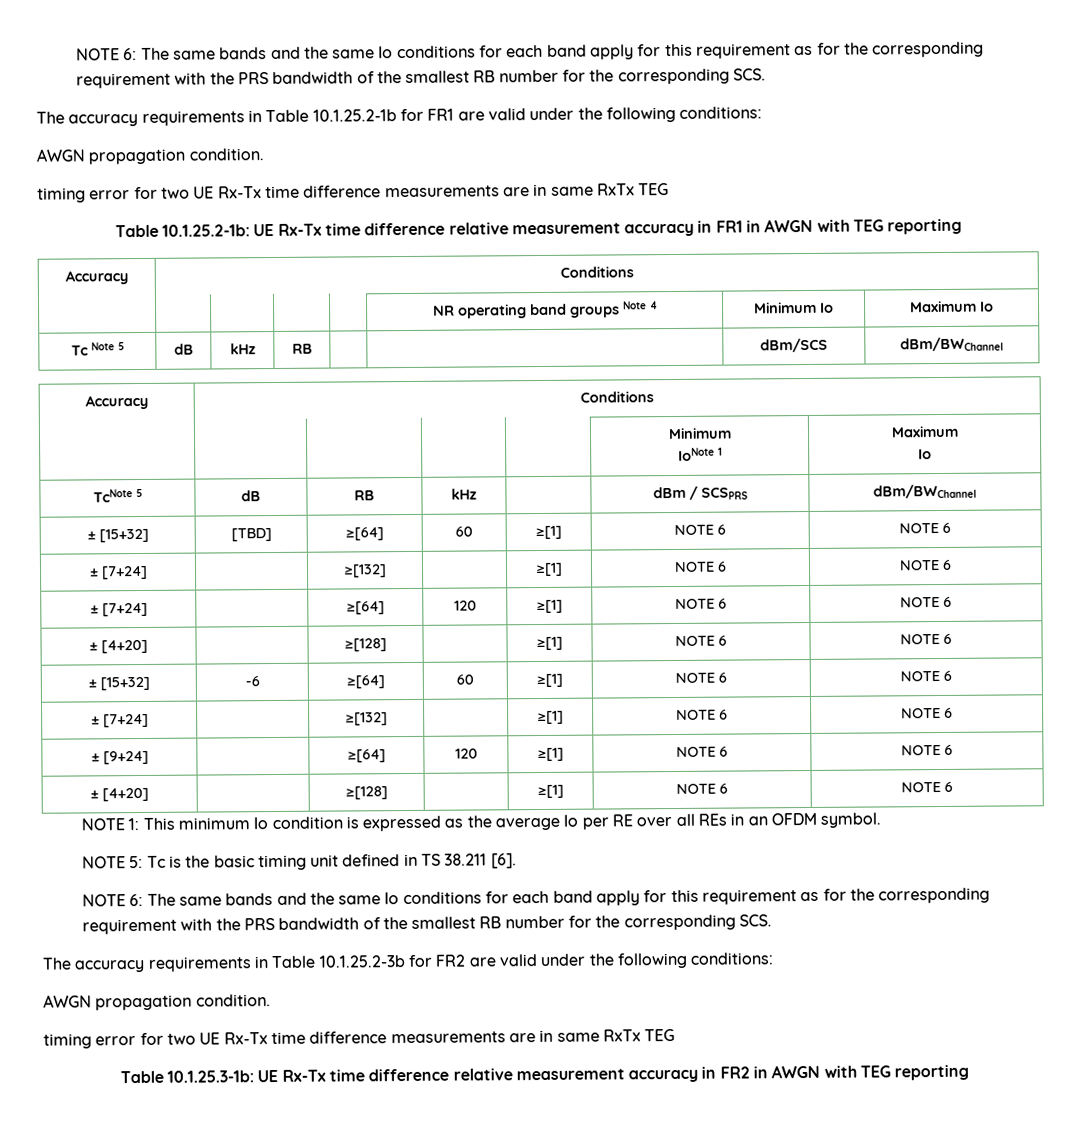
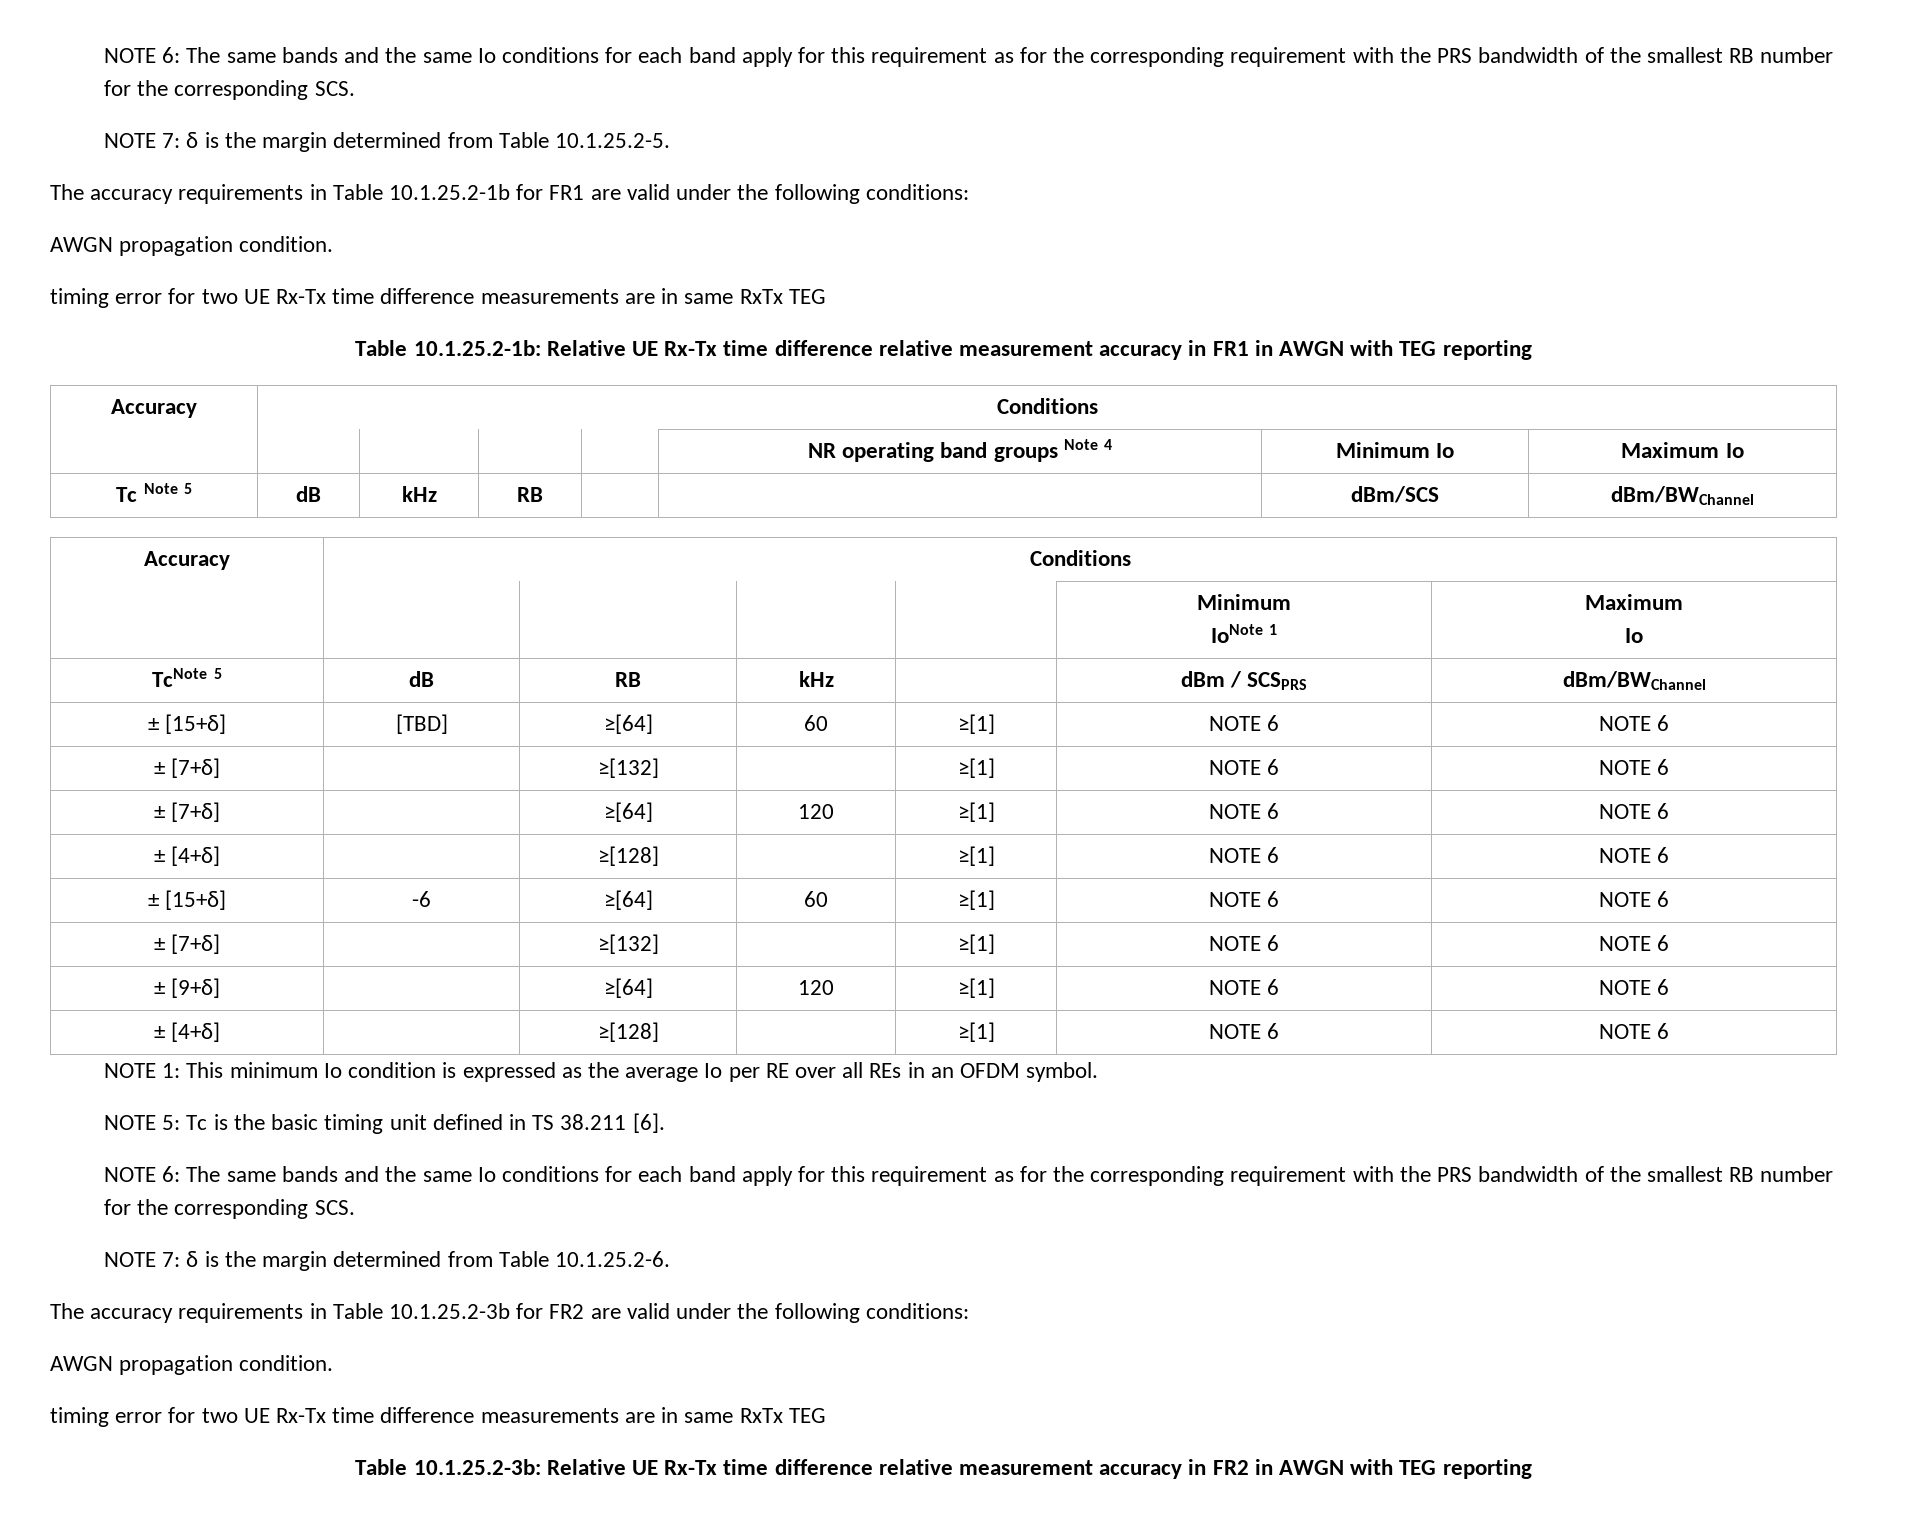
+ NOTE 7: δ is the margin determined from Table 10.1.25.2-5.
- Table 10.1.25.2-1b: UE Rx-Tx time difference relative measurement accuracy in FR1 in AWGN with TEG reporting
+ Table 10.1.25.2-1b: Relative UE Rx-Tx time difference relative measurement accuracy in FR1 in AWGN with TEG reporting
- ± [15+32] | [TBD] | ≥[64] | 60 | ≥[1] | NOTE 6 | NOTE 6
- ± [7+24] | | ≥[132] | | ≥[1] | NOTE 6 | NOTE 6
- ± [7+24] | | ≥[64] | 120 | ≥[1] | NOTE 6 | NOTE 6
- ± [4+20] | | ≥[128] | | ≥[1] | NOTE 6 | NOTE 6
+ ± [15+δ] | [TBD] | ≥[64] | 60 | ≥[1] | NOTE 6 | NOTE 6
+ ± [7+δ] | | ≥[132] | | ≥[1] | NOTE 6 | NOTE 6
+ ± [7+δ] | | ≥[64] | 120 | ≥[1] | NOTE 6 | NOTE 6
+ ± [4+δ] | | ≥[128] | | ≥[1] | NOTE 6 | NOTE 6
- ± [15+32] | -6 | ≥[64] | 60 | ≥[1] | NOTE 6 | NOTE 6
- ± [7+24] | | ≥[132] | | ≥[1] | NOTE 6 | NOTE 6
- ± [9+24] | | ≥[64] | 120 | ≥[1] | NOTE 6 | NOTE 6
- ± [4+20] | | ≥[128] | | ≥[1] | NOTE 6 | NOTE 6
+ ± [15+δ] | -6 | ≥[64] | 60 | ≥[1] | NOTE 6 | NOTE 6
+ ± [7+δ] | | ≥[132] | | ≥[1] | NOTE 6 | NOTE 6
+ ± [9+δ] | | ≥[64] | 120 | ≥[1] | NOTE 6 | NOTE 6
+ ± [4+δ] | | ≥[128] | | ≥[1] | NOTE 6 | NOTE 6
+ NOTE 7: δ is the margin determined from Table 10.1.25.2-6.
- Table 10.1.25.3-1b: UE Rx-Tx time difference relative measurement accuracy in FR2 in AWGN with TEG reporting
+ Table 10.1.25.2-3b: Relative UE Rx-Tx time difference relative measurement accuracy in FR2 in AWGN with TEG reporting

